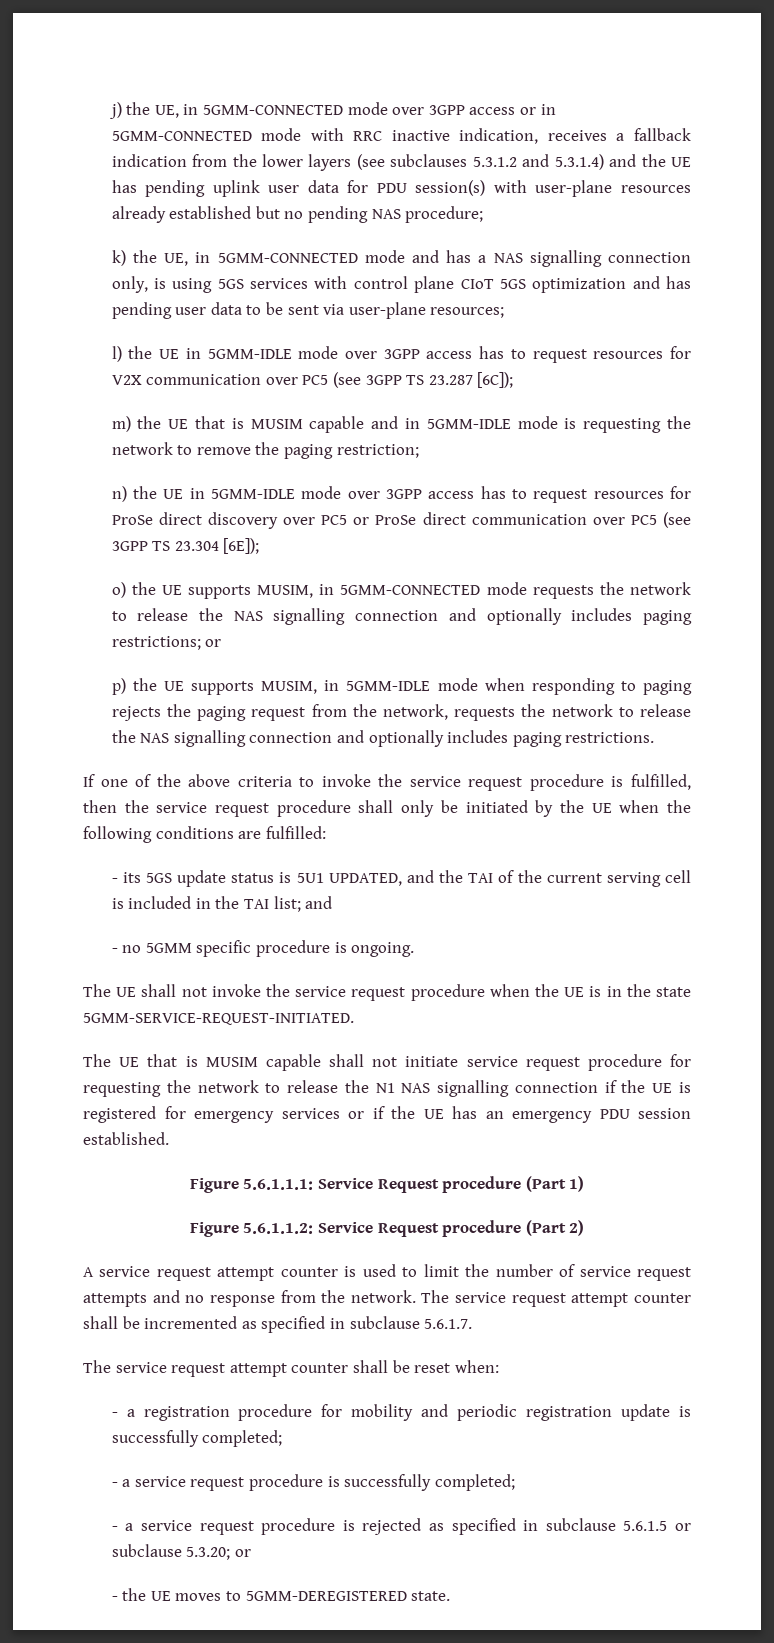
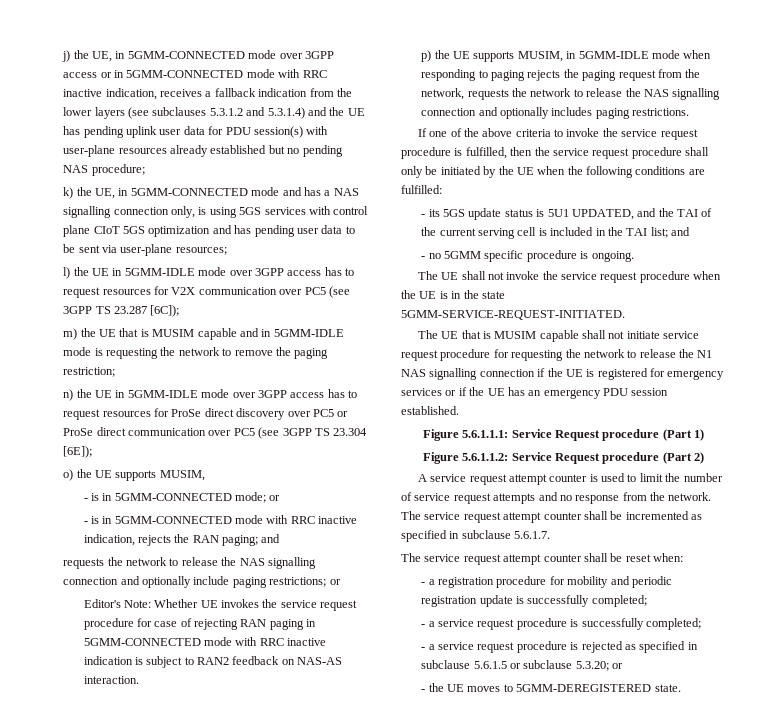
- o) the UE supports MUSIM, in 5GMM-CONNECTED mode requests the network to release the NAS signalling connection and optionally includes paging restrictions; or
+ o) the UE supports MUSIM,
+ - is in 5GMM-CONNECTED mode; or
+ - is in 5GMM-CONNECTED mode with RRC inactive indication, rejects the RAN paging; and
+ requests the network to release the NAS signalling connection and optionally include paging restrictions; or
+ Editor's Note: Whether UE invokes the service request procedure for case of rejecting RAN paging in 5GMM-CONNECTED mode with RRC inactive indication is subject to RAN2 feedback on NAS-AS interaction.

